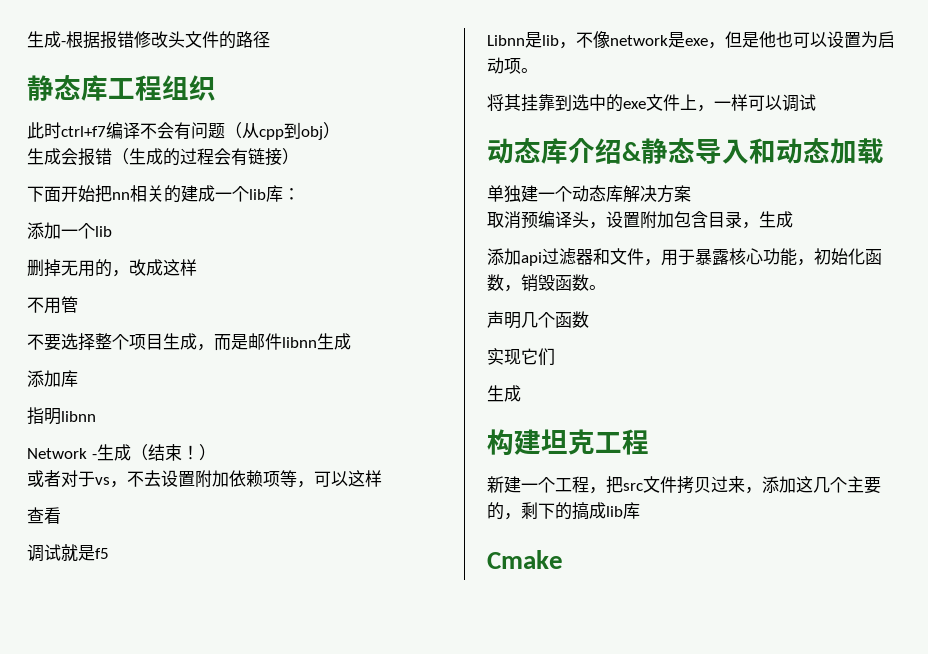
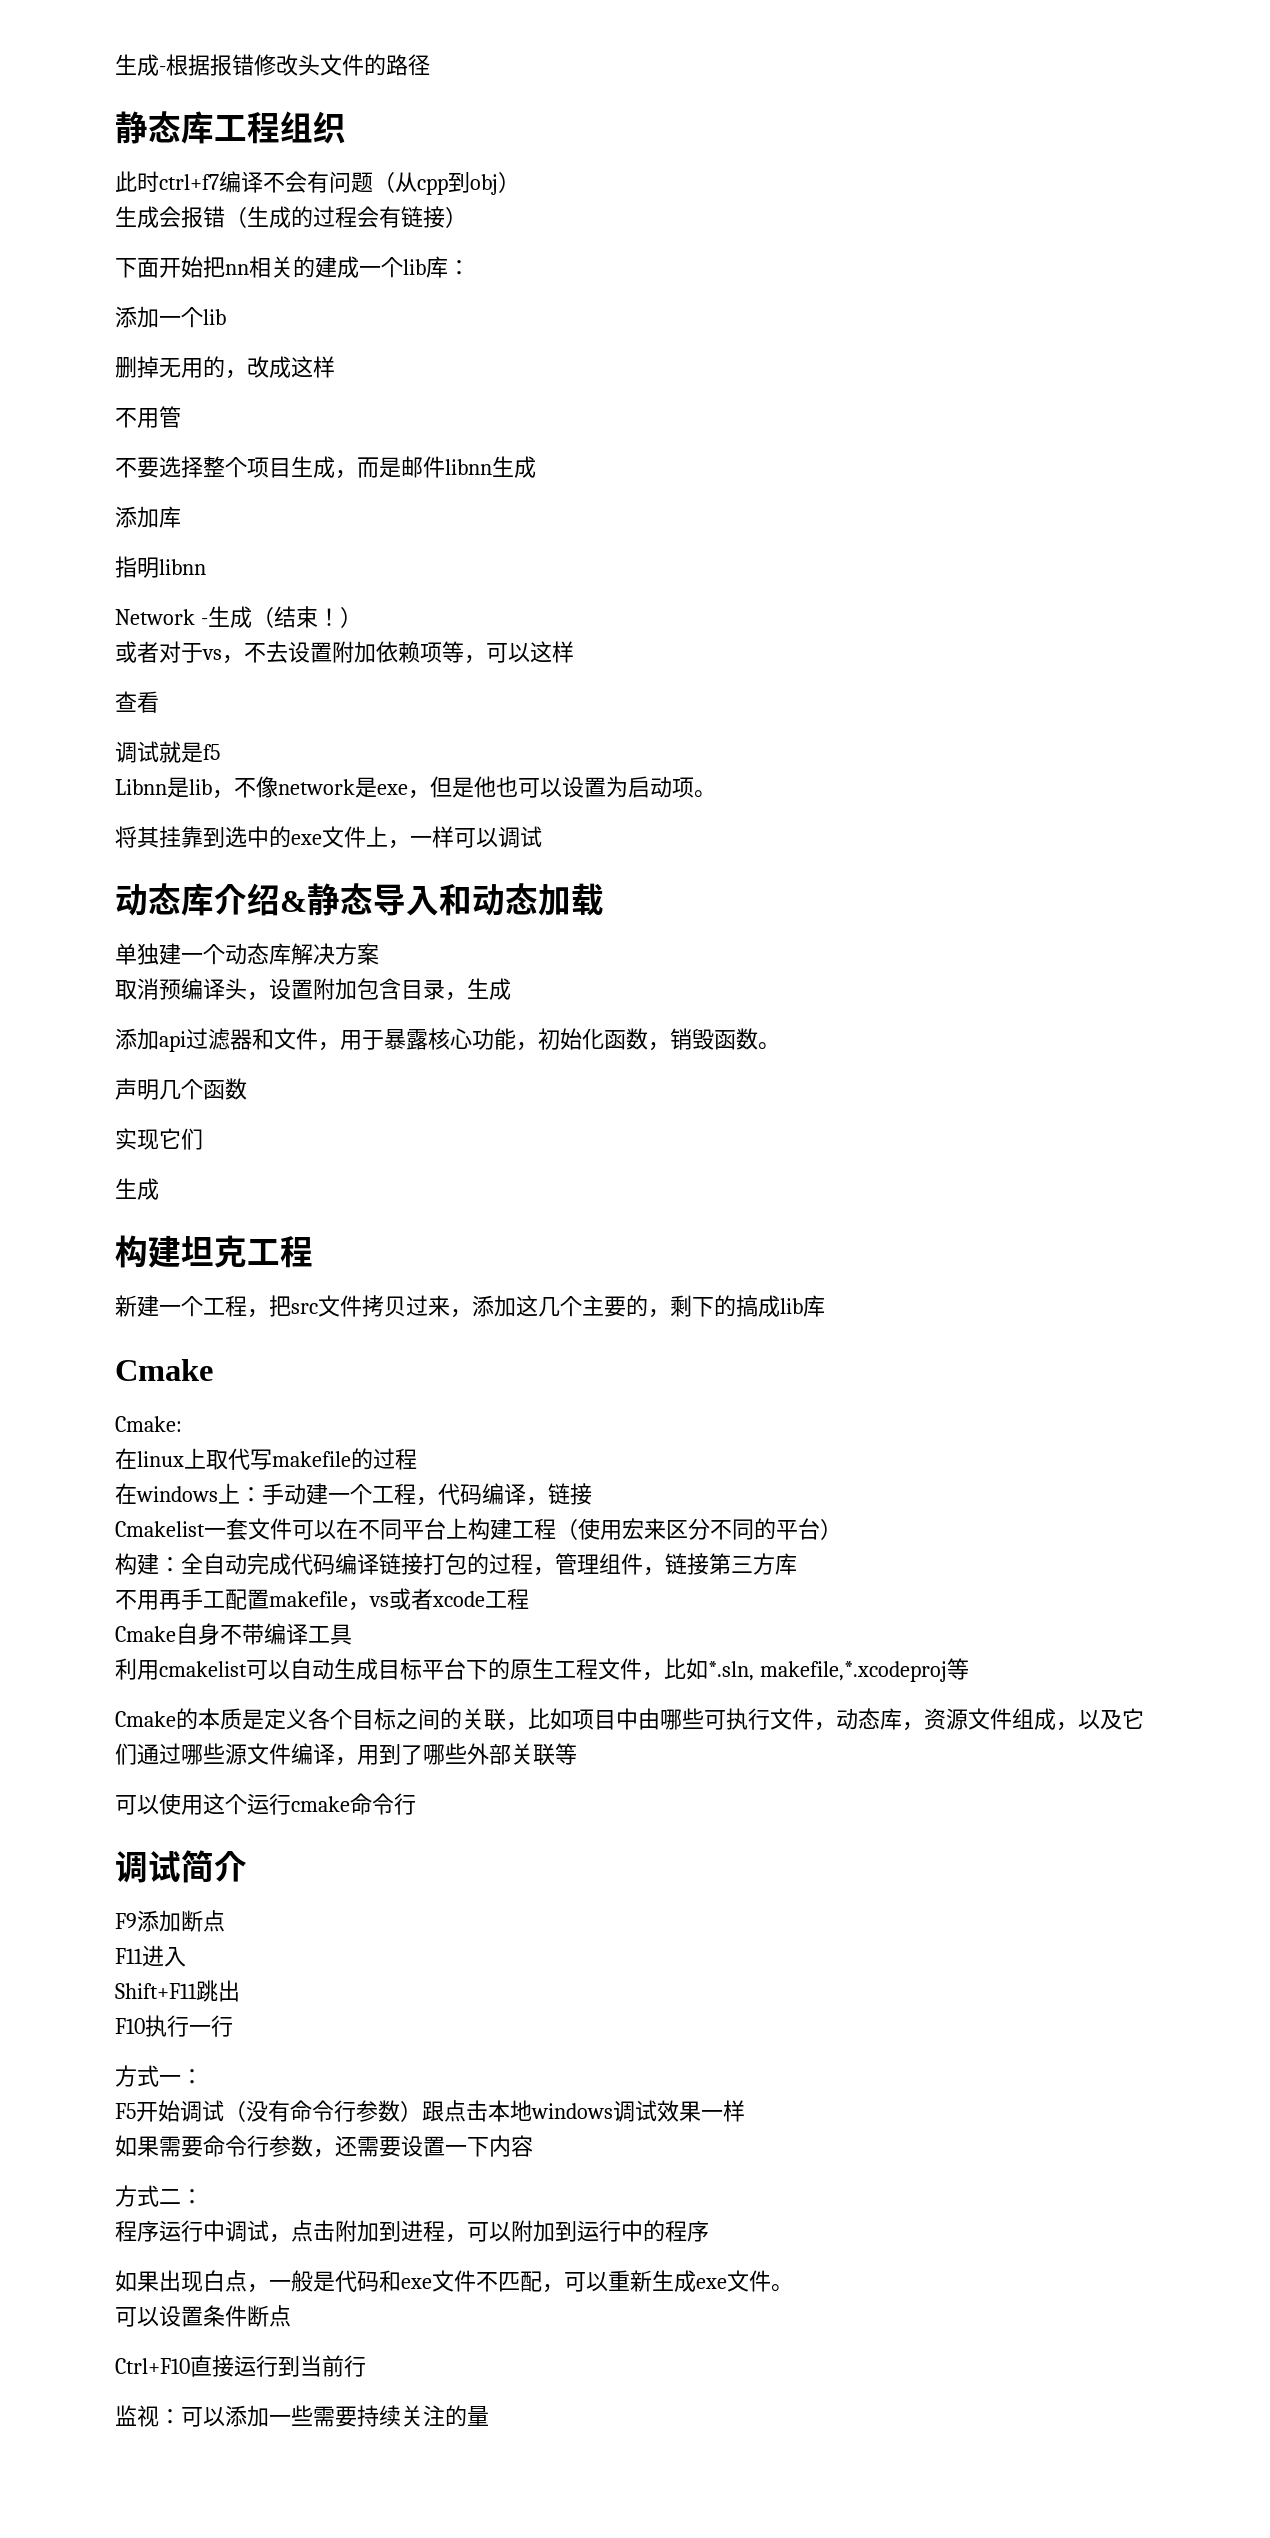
+ Cmake:
+ 在linux上取代写makefile的过程
+ 在windows上：手动建一个工程，代码编译，链接
+ Cmakelist一套文件可以在不同平台上构建工程（使用宏来区分不同的平台）
+ 构建：全自动完成代码编译链接打包的过程，管理组件，链接第三方库
+ 不用再手工配置makefile，vs或者xcode工程
+ Cmake自身不带编译工具
+ 利用cmakelist可以自动生成目标平台下的原生工程文件，比如*.sln, makefile,*.xcodeproj等
+ Cmake的本质是定义各个目标之间的关联，比如项目中由哪些可执行文件，动态库，资源文件组成，以及它们通过哪些源文件编译，用到了哪些外部关联等
+ 可以使用这个运行cmake命令行
+ 调试简介
+ F9添加断点
+ F11进入
+ Shift+F11跳出
+ F10执行一行
+ 方式一：
+ F5开始调试（没有命令行参数）跟点击本地windows调试效果一样
+ 如果需要命令行参数，还需要设置一下内容
+ 方式二：
+ 程序运行中调试，点击附加到进程，可以附加到运行中的程序
+ 如果出现白点，一般是代码和exe文件不匹配，可以重新生成exe文件。
+ 可以设置条件断点
+ Ctrl+F10直接运行到当前行
+ 监视：可以添加一些需要持续关注的量

